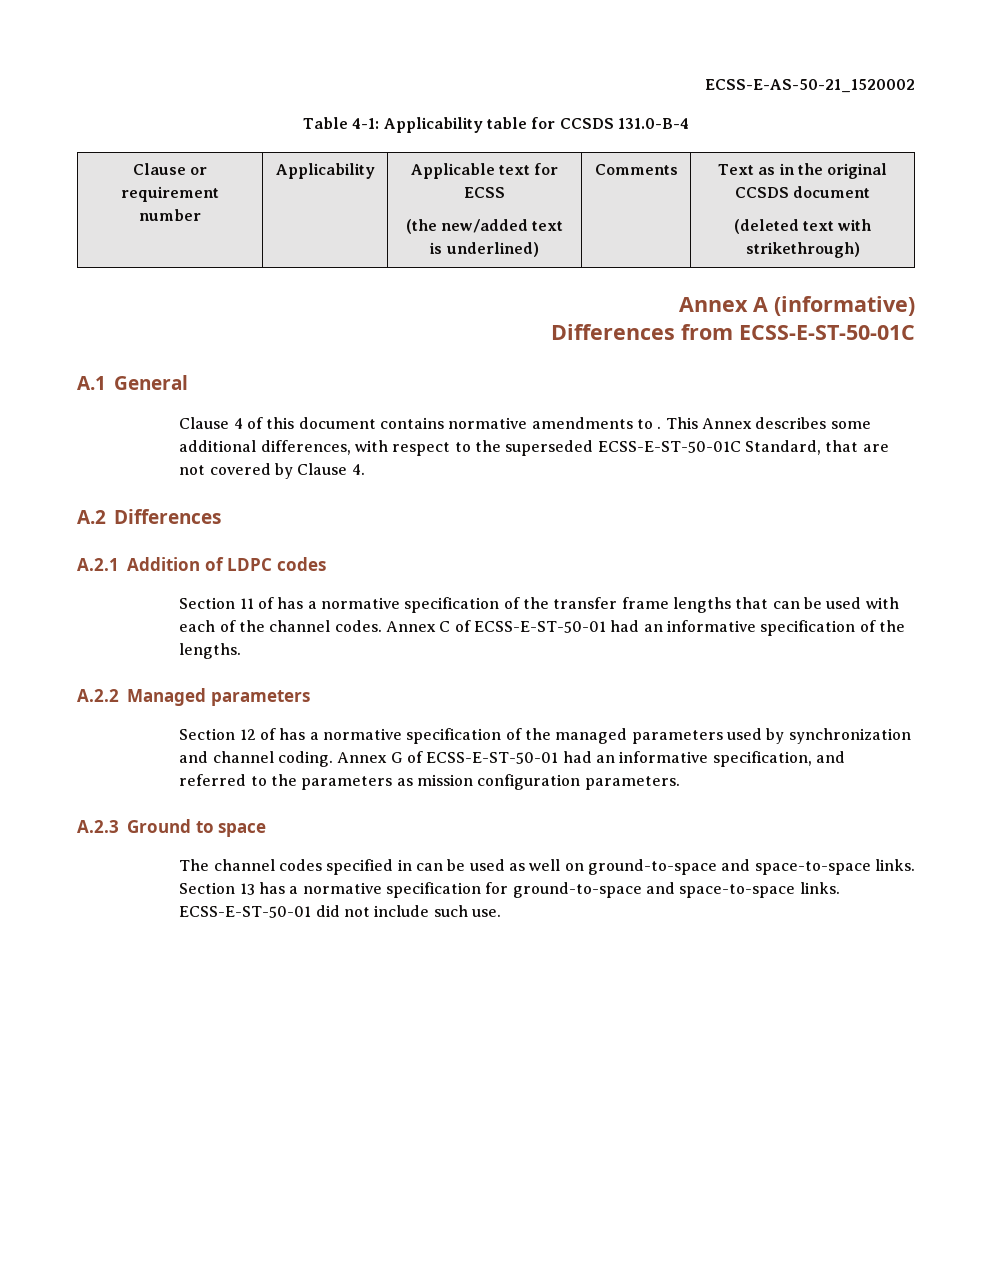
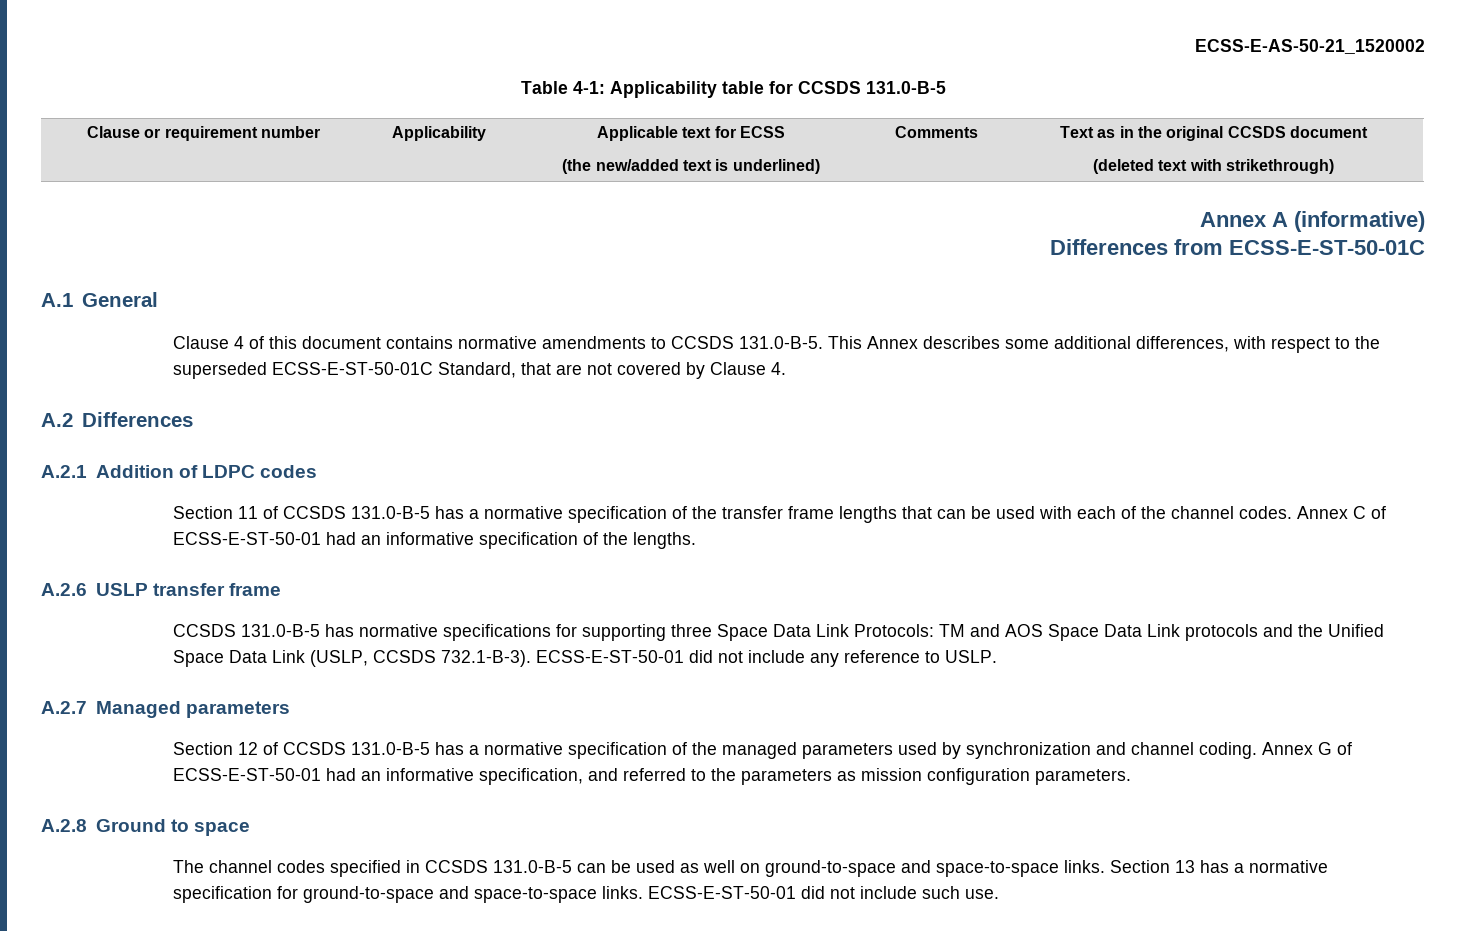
- Table 4-1: Applicability table for CCSDS 131.0-B-4
+ Table 4-1: Applicability table for CCSDS 131.0-B-5
- Clause 4 of this document contains normative amendments to . This Annex describes some additional differences, with respect to the superseded ECSS-E-ST-50-01C Standard, that are not covered by Clause 4.
+ Clause 4 of this document contains normative amendments to CCSDS 131.0-B-5. This Annex describes some additional differences, with respect to the superseded ECSS-E-ST-50-01C Standard, that are not covered by Clause 4.
- Section 11 of has a normative specification of the transfer frame lengths that can be used with each of the channel codes.
+ Section 11 of CCSDS 131.0-B-5 has a normative specification of the transfer frame lengths that can be used with each of the channel codes.
- A.2.2 Managed parameters
+ A.2.6 USLP transfer frame
+ CCSDS 131.0-B-5 has normative specifications for supporting three Space Data Link Protocols: TM and AOS Space Data Link protocols and the Unified Space Data Link (USLP, CCSDS 732.1-B-3). ECSS-E-ST-50-01 did not include any reference to USLP.
+ A.2.7 Managed parameters
- Section 12 of has a normative specification of the managed parameters used by synchronization and channel coding.
+ Section 12 of CCSDS 131.0-B-5 has a normative specification of the managed parameters used by synchronization and channel coding.
- A.2.3 Ground to space
+ A.2.8 Ground to space
- The channel codes specified in can be used as well on ground-to-space and space-to-space links.
+ The channel codes specified in CCSDS 131.0-B-5 can be used as well on ground-to-space and space-to-space links.

